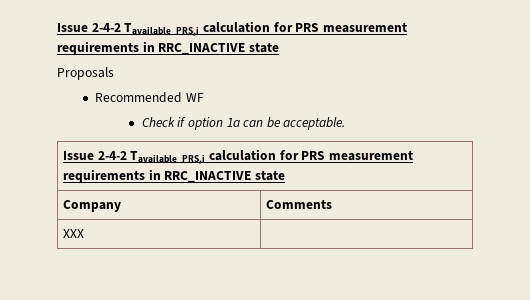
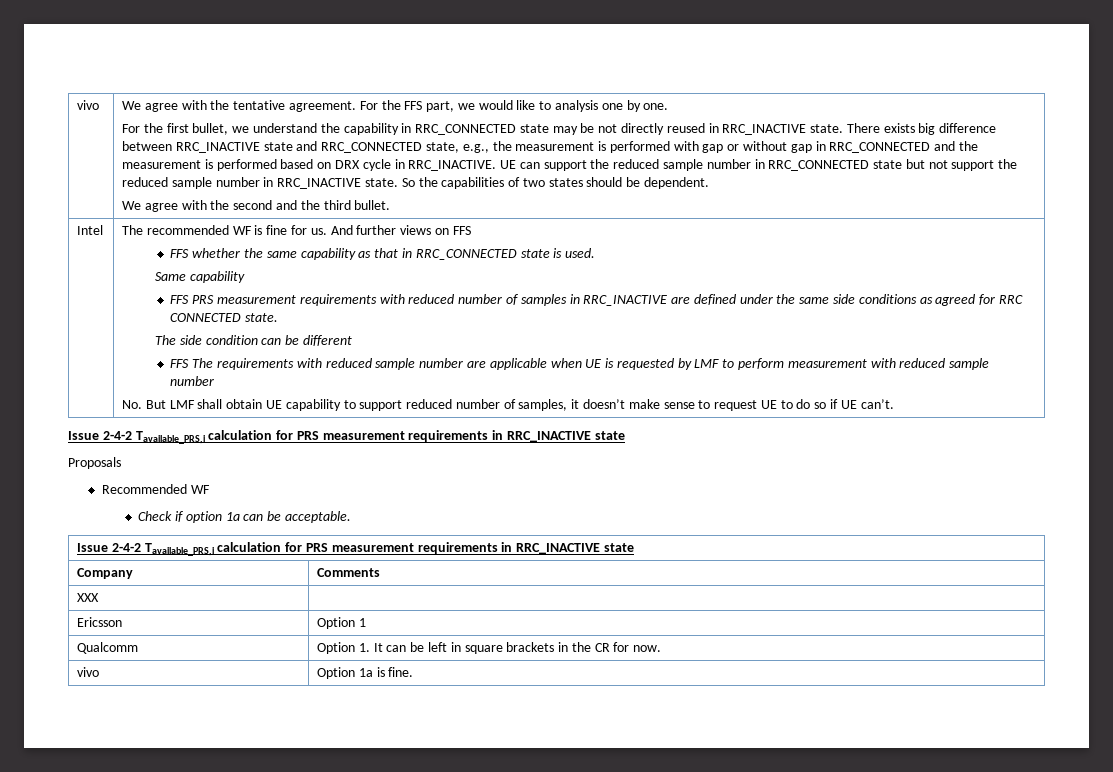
+ vivo | We agree with the tentative agreement. For the FFS part, we would like to analysis one by one.
+ For the first bullet, we understand the capability in RRC_CONNECTED state may be not directly reused in RRC_INACTIVE state. There exists big difference between RRC_INACTIVE state and RRC_CONNECTED state, e.g., the measurement is performed with gap or without gap in RRC_CONNECTED and the measurement is performed based on DRX cycle in RRC_INACTIVE. UE can support the reduced sample number in RRC_CONNECTED state but not support the reduced sample number in RRC_INACTIVE state. So the capabilities of two states should be dependent.
+ We agree with the second and the third bullet.
+ Intel | The recommended WF is fine for us. And further views on FFS
+ FFS whether the same capability as that in RRC_CONNECTED state is used.
+ Same capability
+ FFS PRS measurement requirements with reduced number of samples in RRC_INACTIVE are defined under the same side conditions as agreed for RRC CONNECTED state.
+ The side condition can be different
+ FFS The requirements with reduced sample number are applicable when UE is requested by LMF to perform measurement with reduced sample number
+ No. But LMF shall obtain UE capability to support reduced number of samples, it doesn’t make sense to request UE to do so if UE can’t.
+ Ericsson | Option 1
+ Qualcomm | Option 1. It can be left in square brackets in the CR for now.
+ vivo | Option 1a is fine.

